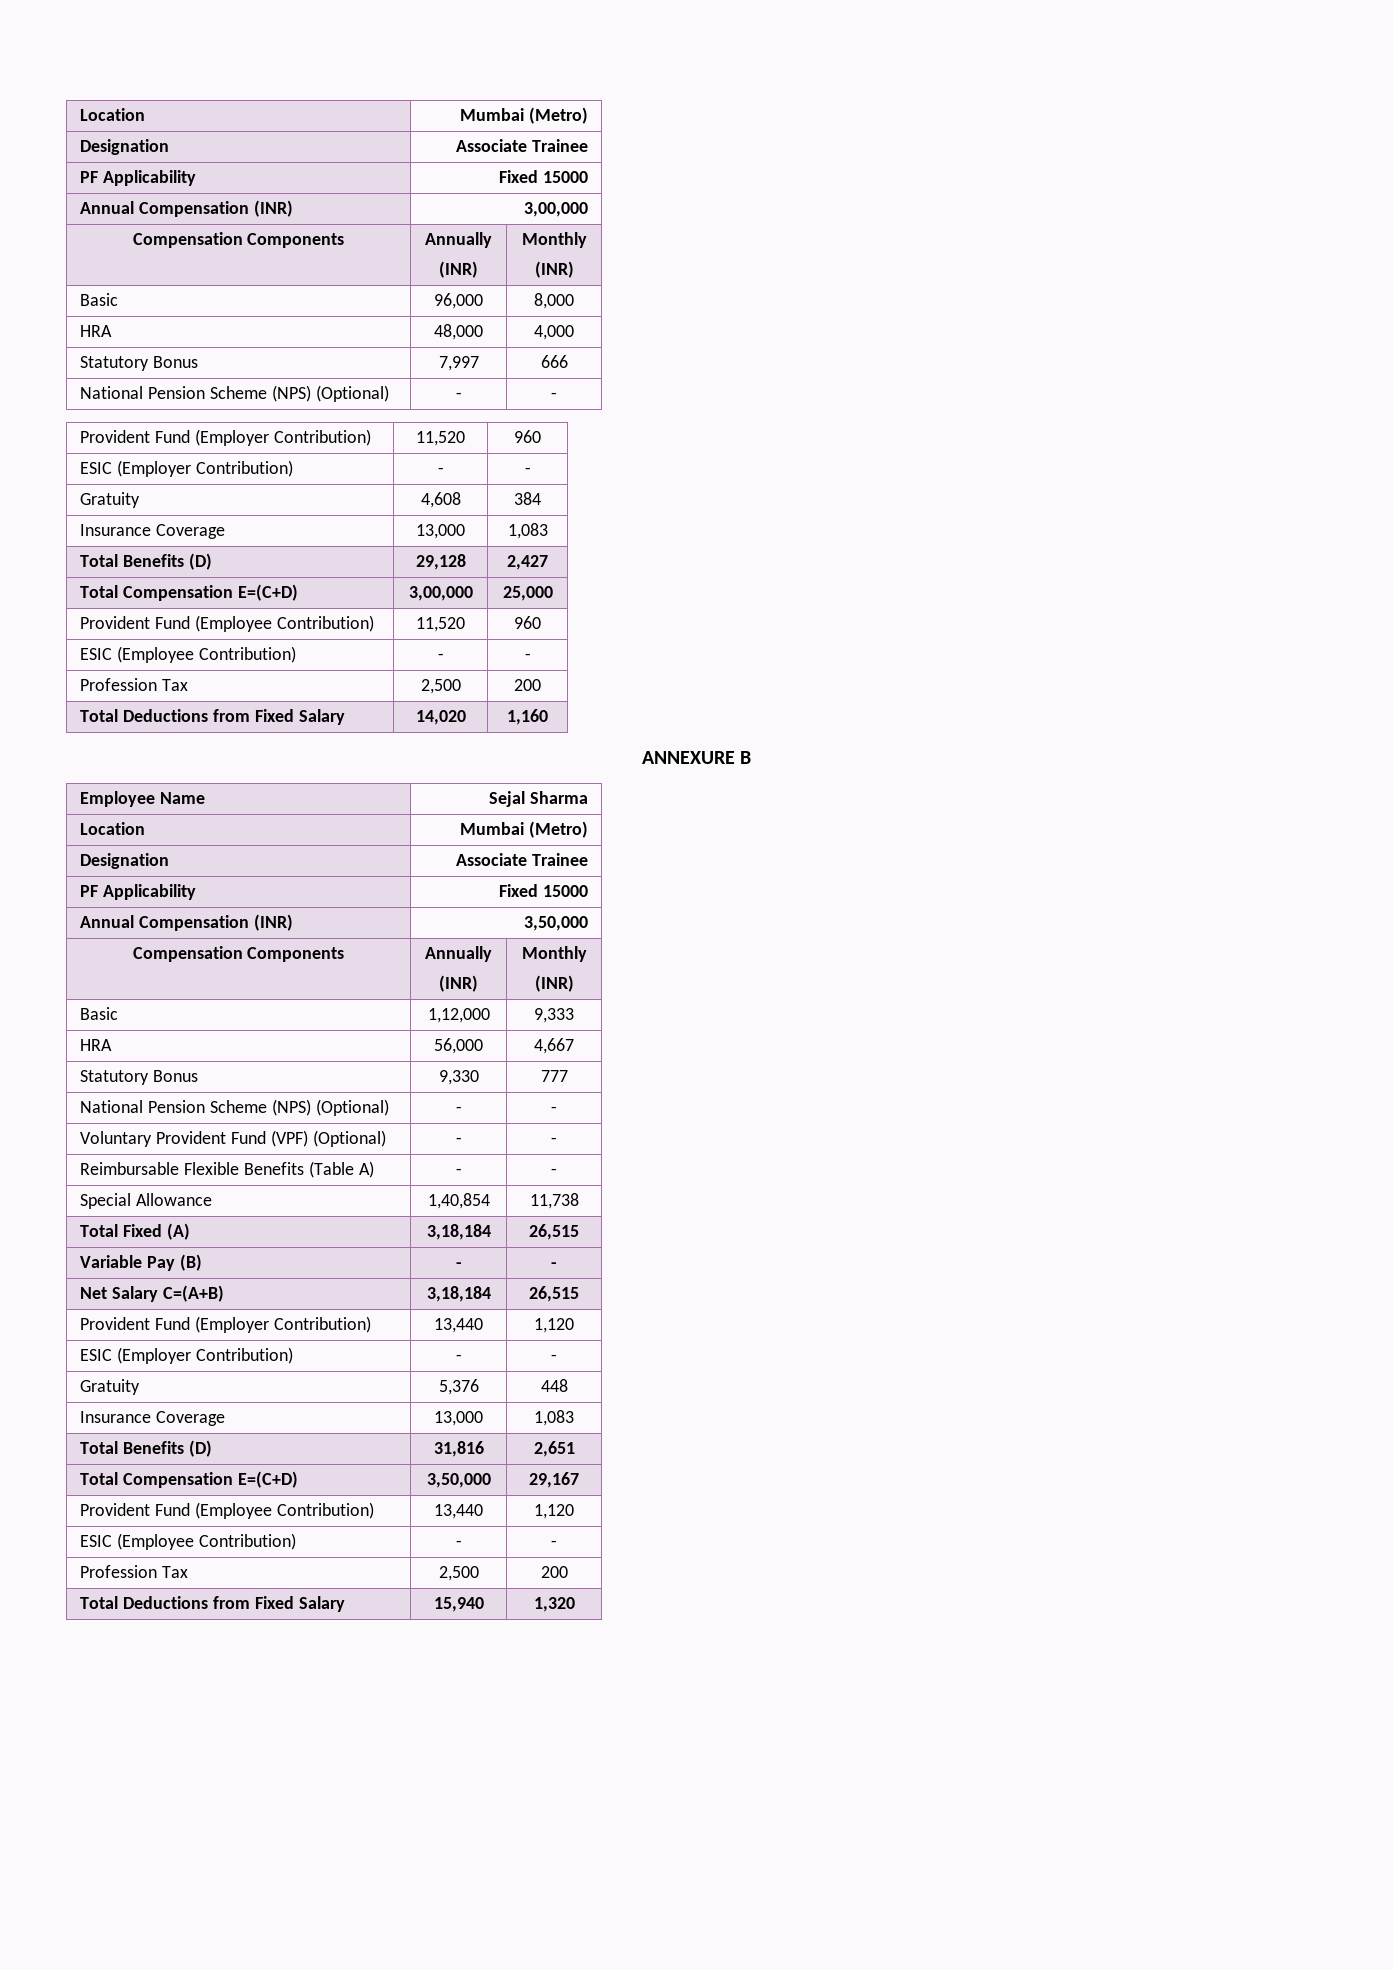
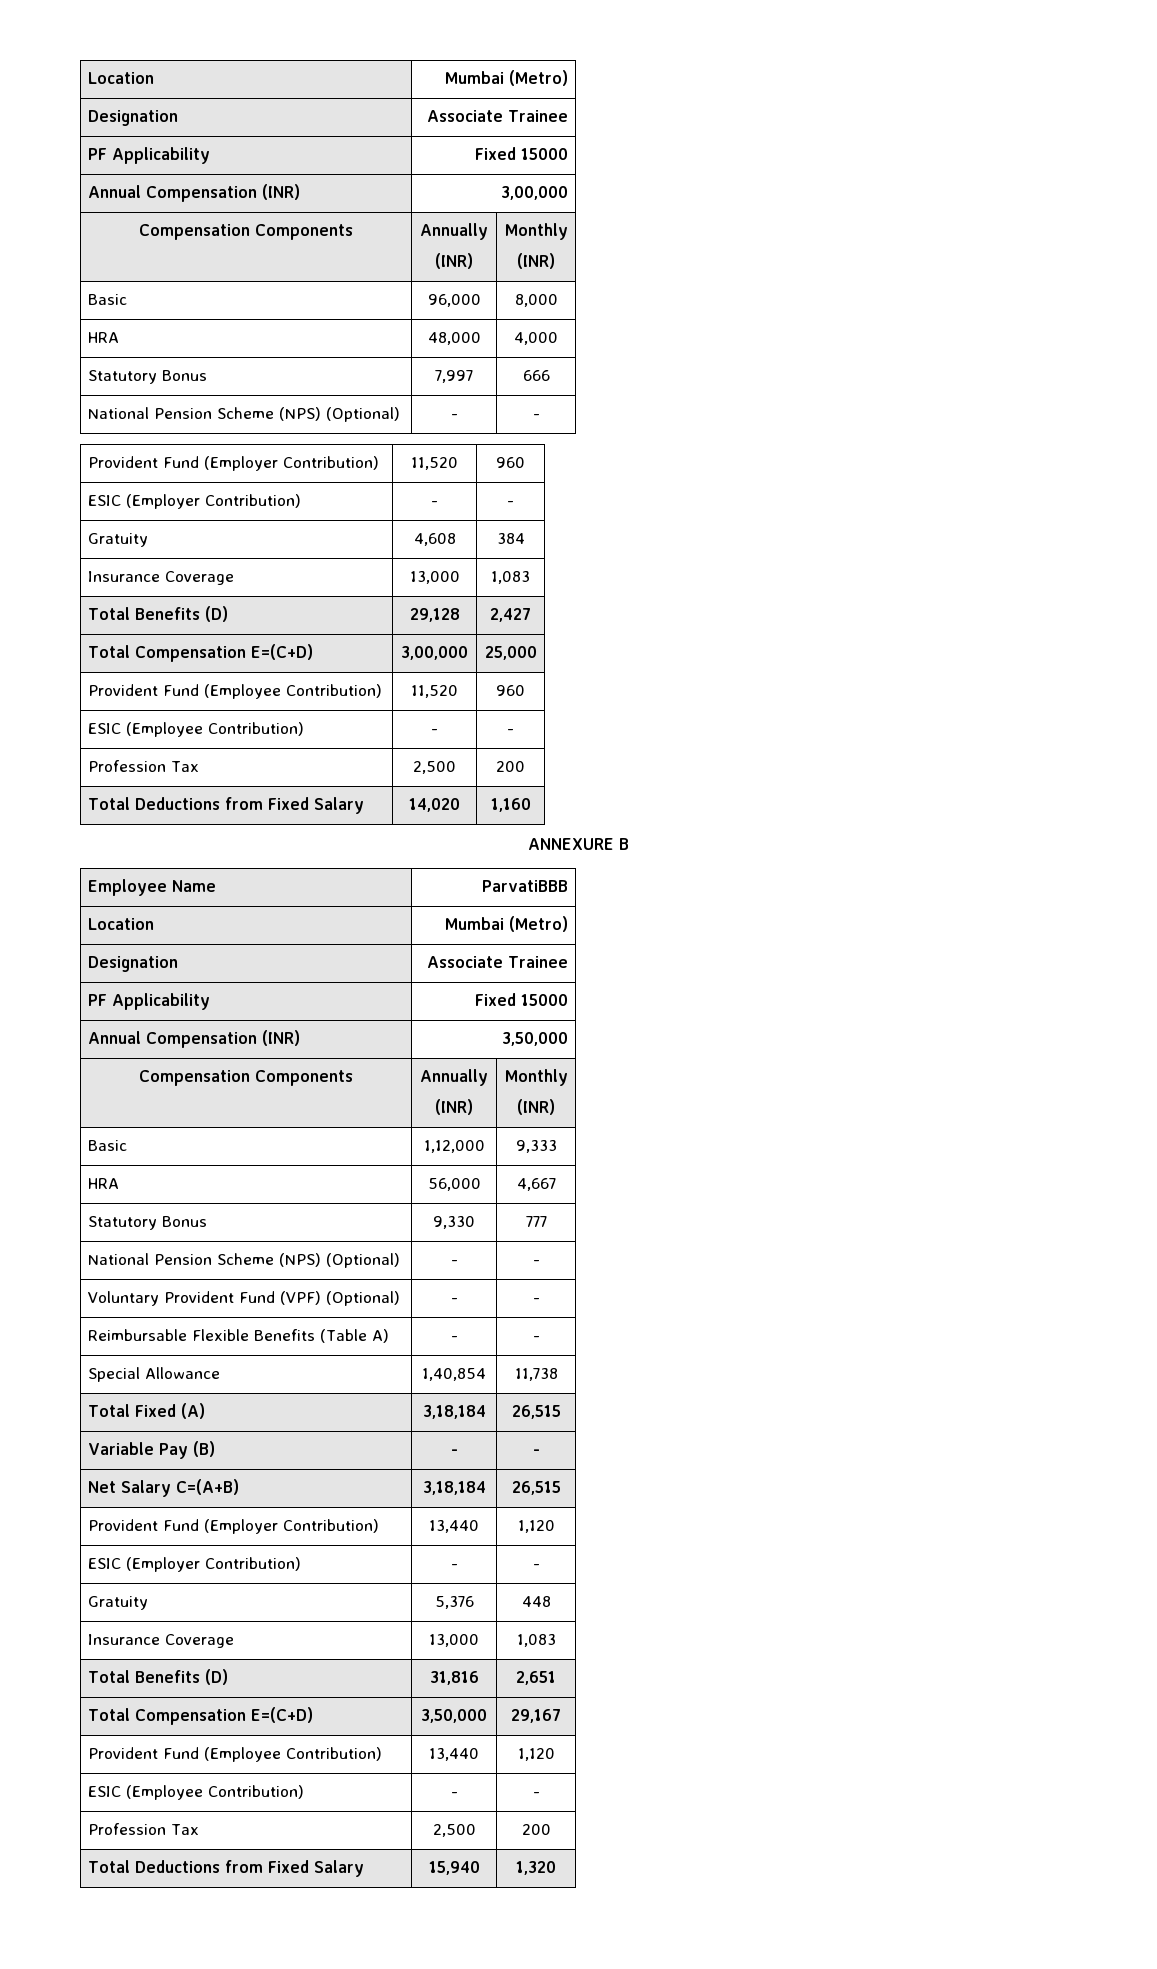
- Employee Name | Sejal Sharma
+ Employee Name | ParvatiBBB

